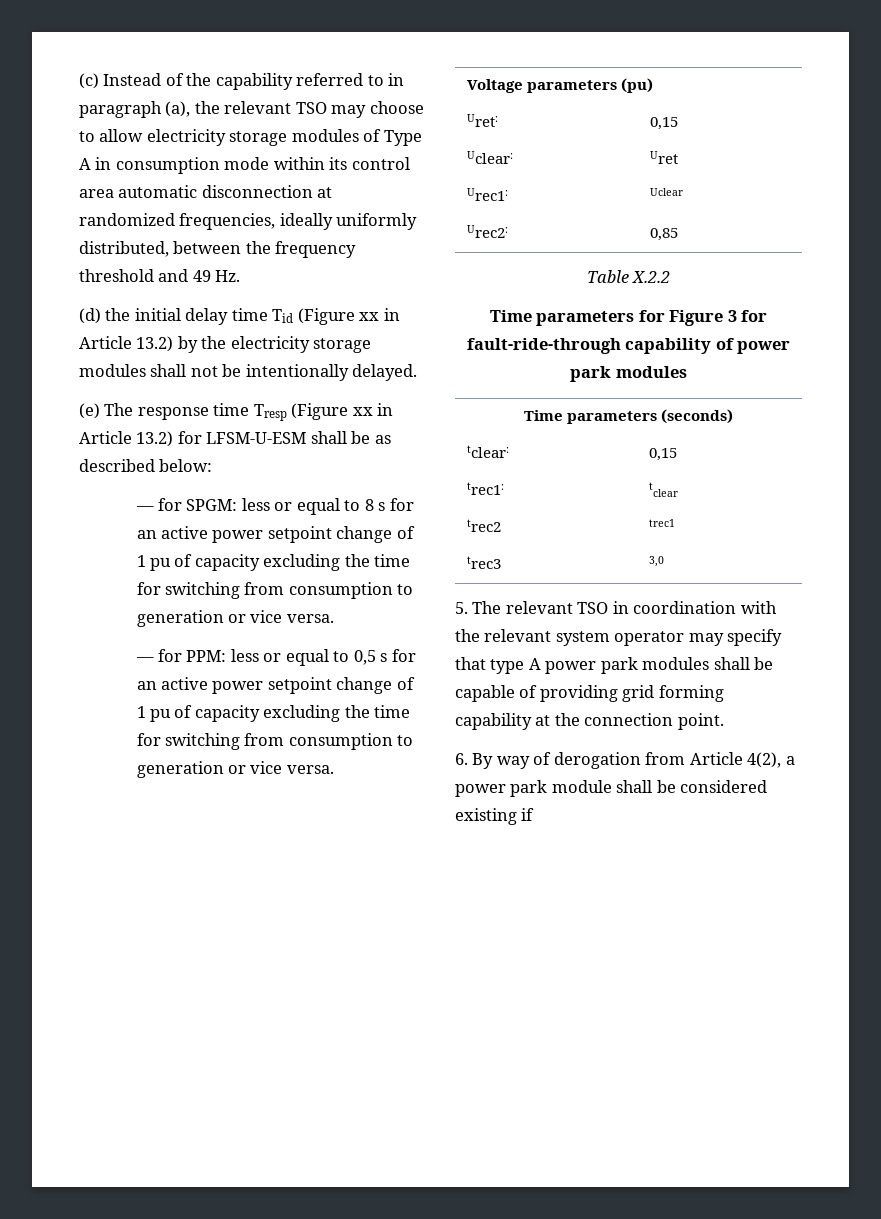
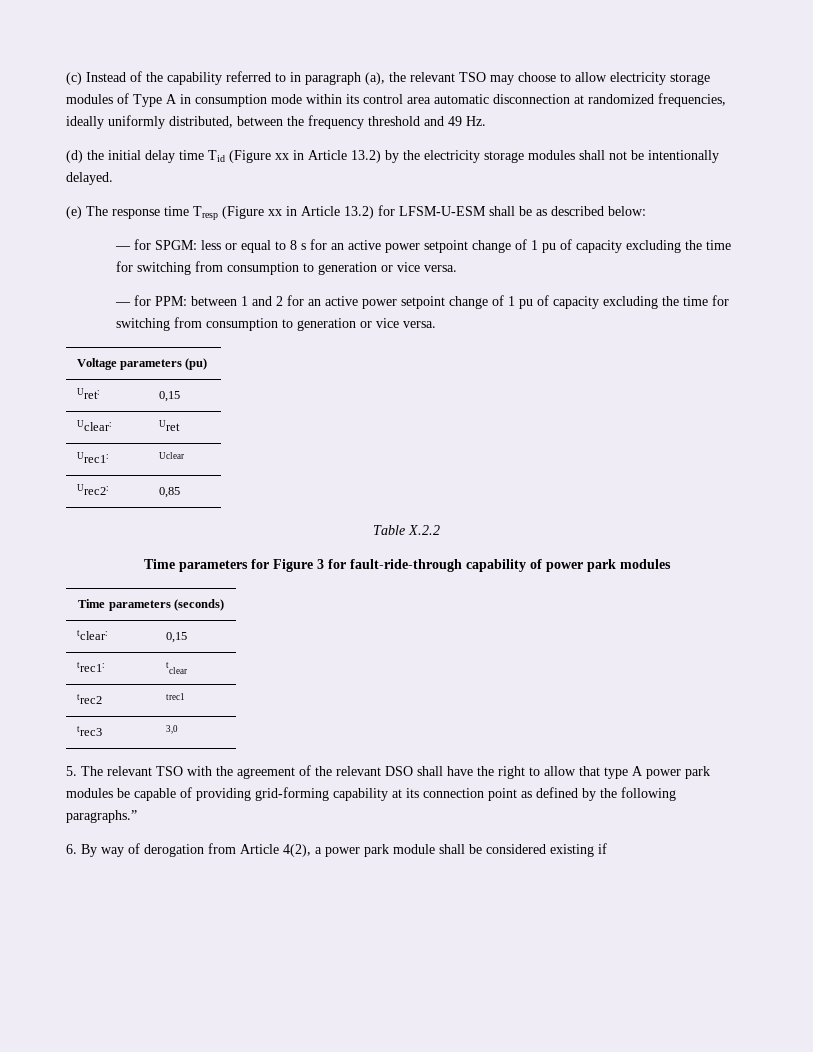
- — for PPM: less or equal to 0,5 s for an active power setpoint change of 1 pu of capacity excluding the time for switching from consumption to generation or vice versa.
+ — for PPM: between 1 and 2 for an active power setpoint change of 1 pu of capacity excluding the time for switching from consumption to generation or vice versa.
- 5. The relevant TSO in coordination with the relevant system operator may specify that type A power park modules shall be capable of providing grid forming capability at the connection point.
+ 5. The relevant TSO with the agreement of the relevant DSO shall have the right to allow that type A power park modules be capable of providing grid-forming capability at its connection point as defined by the following paragraphs.”

